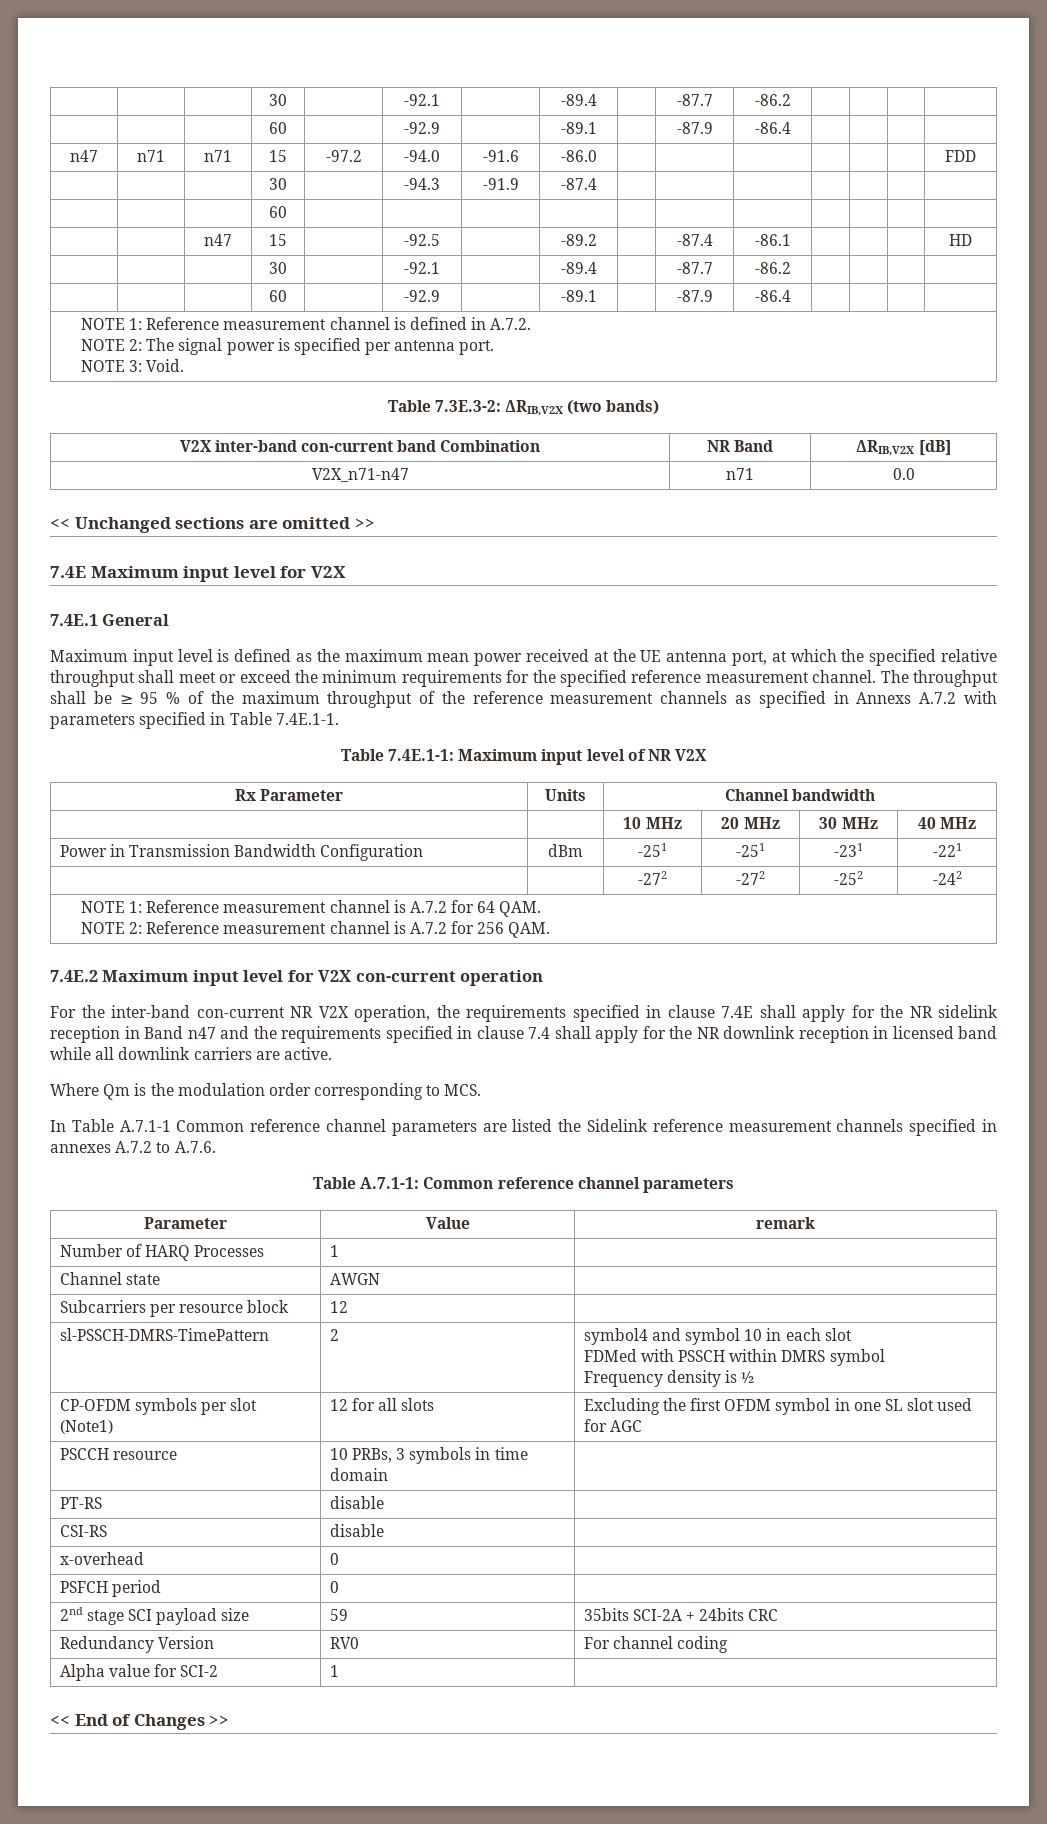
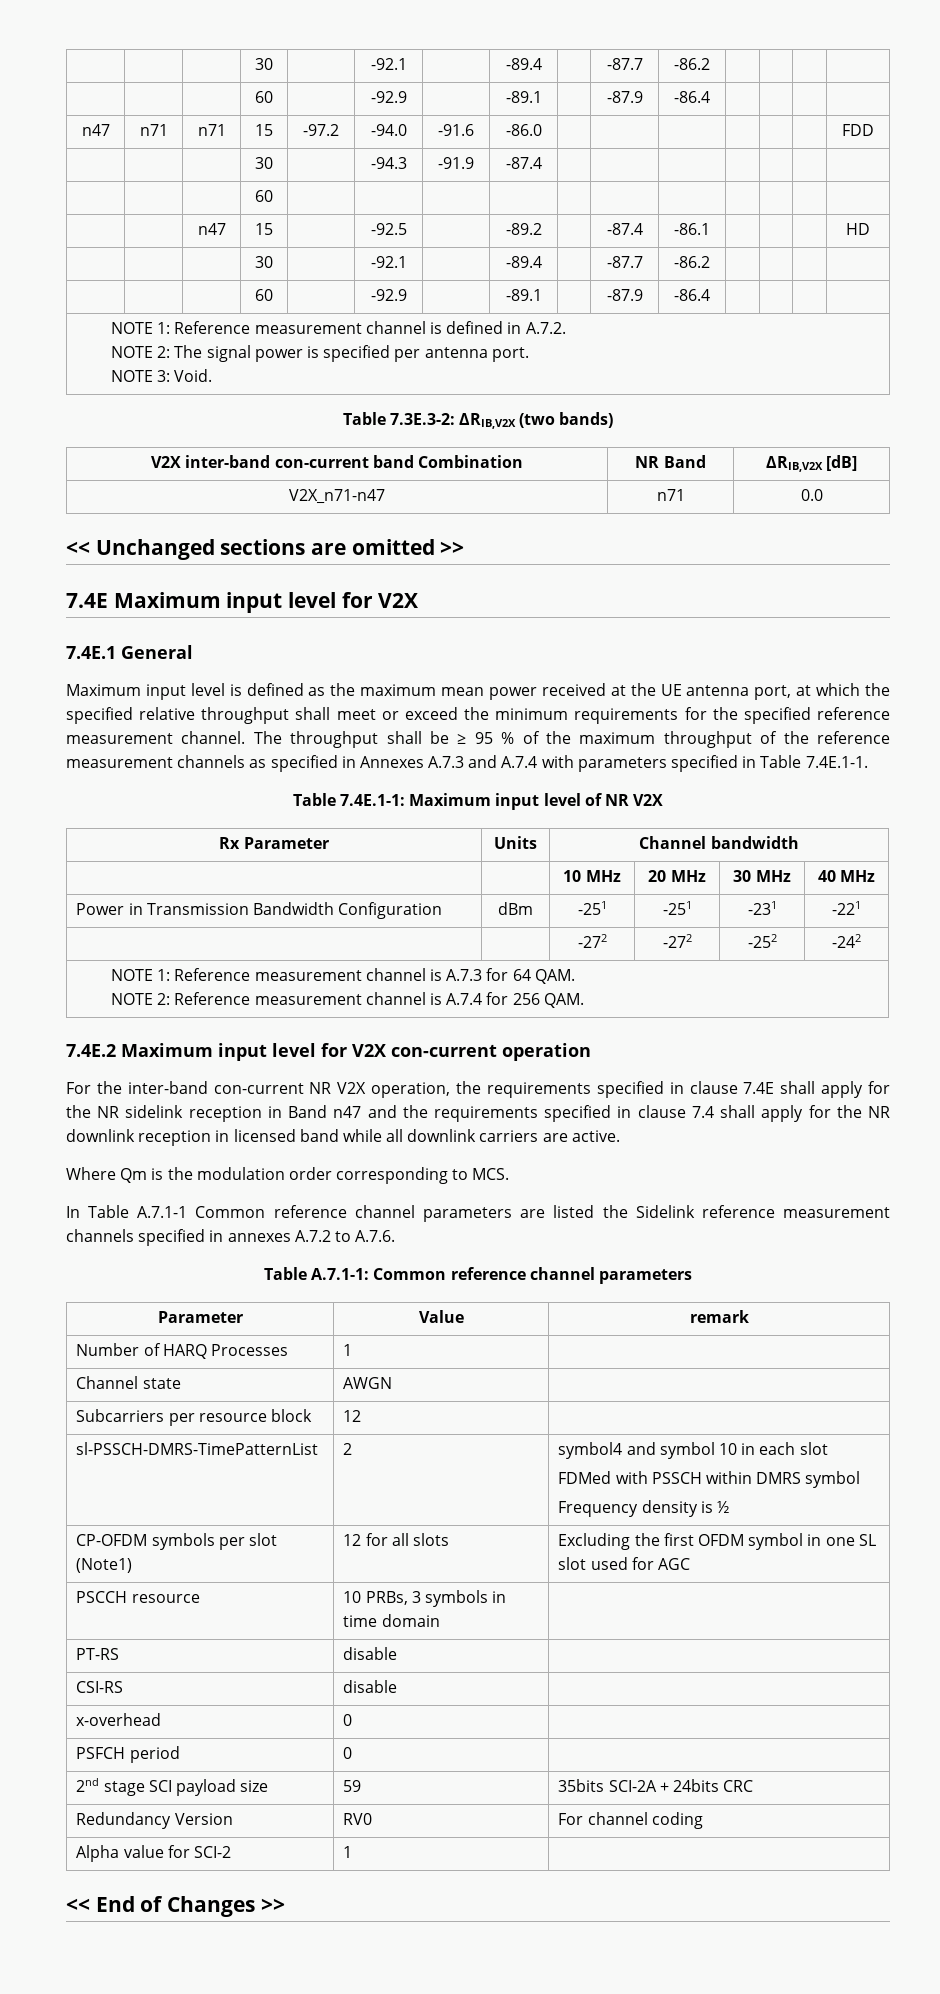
- The throughput shall be ≥ 95 % of the maximum throughput of the reference measurement channels as specified in Annexs A.7.2 with parameters specified in Table 7.4E.1-1.
+ The throughput shall be ≥ 95 % of the maximum throughput of the reference measurement channels as specified in Annexes A.7.3 and A.7.4 with parameters specified in Table 7.4E.1-1.
- NOTE 1: Reference measurement channel is A.7.2 for 64 QAM.
- NOTE 2: Reference measurement channel is A.7.2 for 256 QAM.
+ NOTE 1: Reference measurement channel is A.7.3 for 64 QAM.
+ NOTE 2: Reference measurement channel is A.7.4 for 256 QAM.
- sl-PSSCH-DMRS-TimePattern | 2 | symbol4 and symbol 10 in each slot
+ sl-PSSCH-DMRS-TimePatternList | 2 | symbol4 and symbol 10 in each slot

